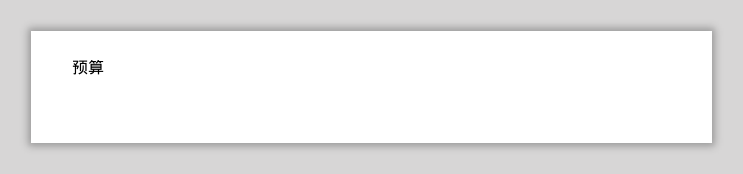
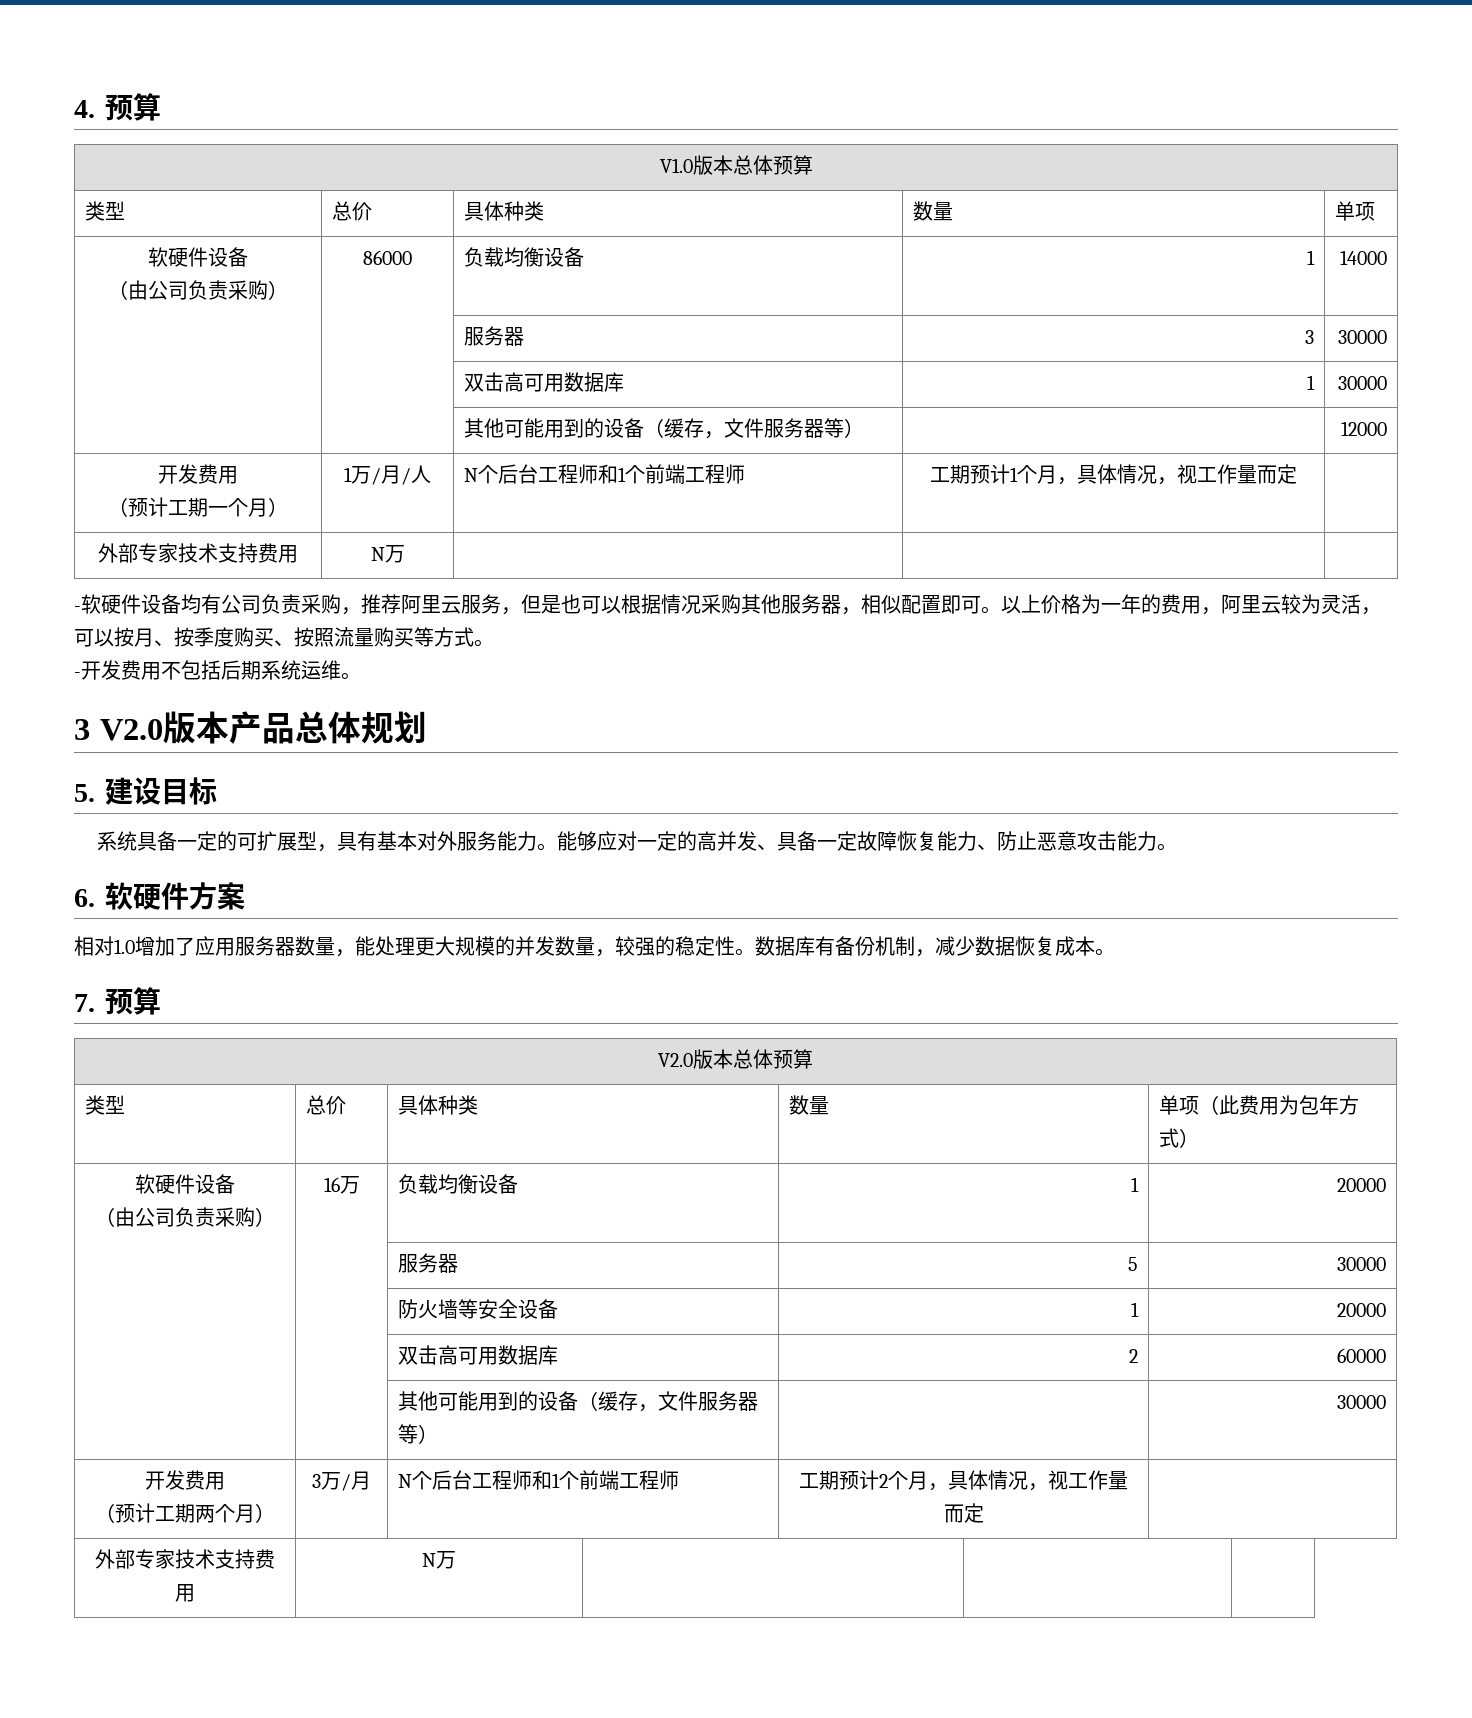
- 预算
+ 4.预算
+ V1.0版本总体预算
+ 类型 | 总价 | 具体种类 | 数量 | 单项
+ 软硬件设备
+ （由公司负责采购） | 86000 | 负载均衡设备 | 1 | 14000
+ | | 服务器 | 3 | 30000
+ | | 双击高可用数据库 | 1 | 30000
+ | | 其他可能用到的设备（缓存，文件服务器等） | | 12000
+ 开发费用
+ （预计工期一个月） | 1万/月/人 | N个后台工程师和1个前端工程师 | 工期预计1个月，具体情况，视工作量而定 |
+ 外部专家技术支持费用 | N万 | | |
+ -软硬件设备均有公司负责采购，推荐阿里云服务，但是也可以根据情况采购其他服务器，相似配置即可。以上价格为一年的费用，阿里云较为灵活，可以按月、按季度购买、按照流量购买等方式。
+ -开发费用不包括后期系统运维。
+ 3 V2.0版本产品总体规划
+ 5.建设目标
+ 系统具备一定的可扩展型，具有基本对外服务能力。能够应对一定的高并发、具备一定故障恢复能力、防止恶意攻击能力。
+ 6.软硬件方案
+ 相对1.0增加了应用服务器数量，能处理更大规模的并发数量，较强的稳定性。数据库有备份机制，减少数据恢复成本。
+ 7.预算
+ V2.0版本总体预算
+ 类型 | 总价 | 具体种类 | 数量 | 单项（此费用为包年方式）
+ 软硬件设备
+ （由公司负责采购） | 16万 | 负载均衡设备 | 1 | 20000
+ | | 服务器 | 5 | 30000
+ | | 防火墙等安全设备 | 1 | 20000
+ | | 双击高可用数据库 | 2 | 60000
+ | | 其他可能用到的设备（缓存，文件服务器等） | | 30000
+ 开发费用
+ （预计工期两个月） | 3万/月 | N个后台工程师和1个前端工程师 | 工期预计2个月，具体情况，视工作量而定 |
+ 外部专家技术支持费用 | N万 | | |

